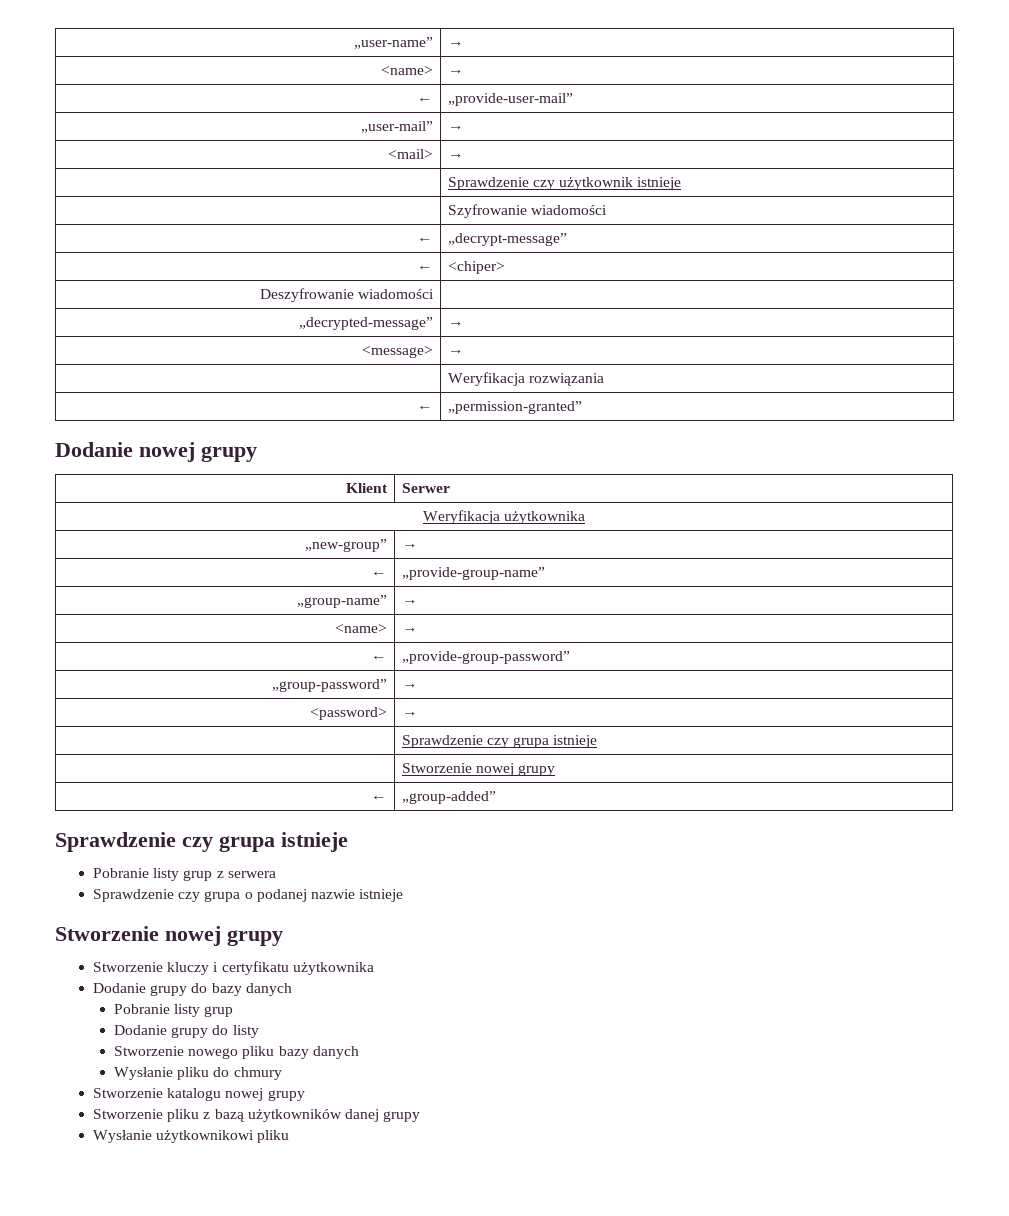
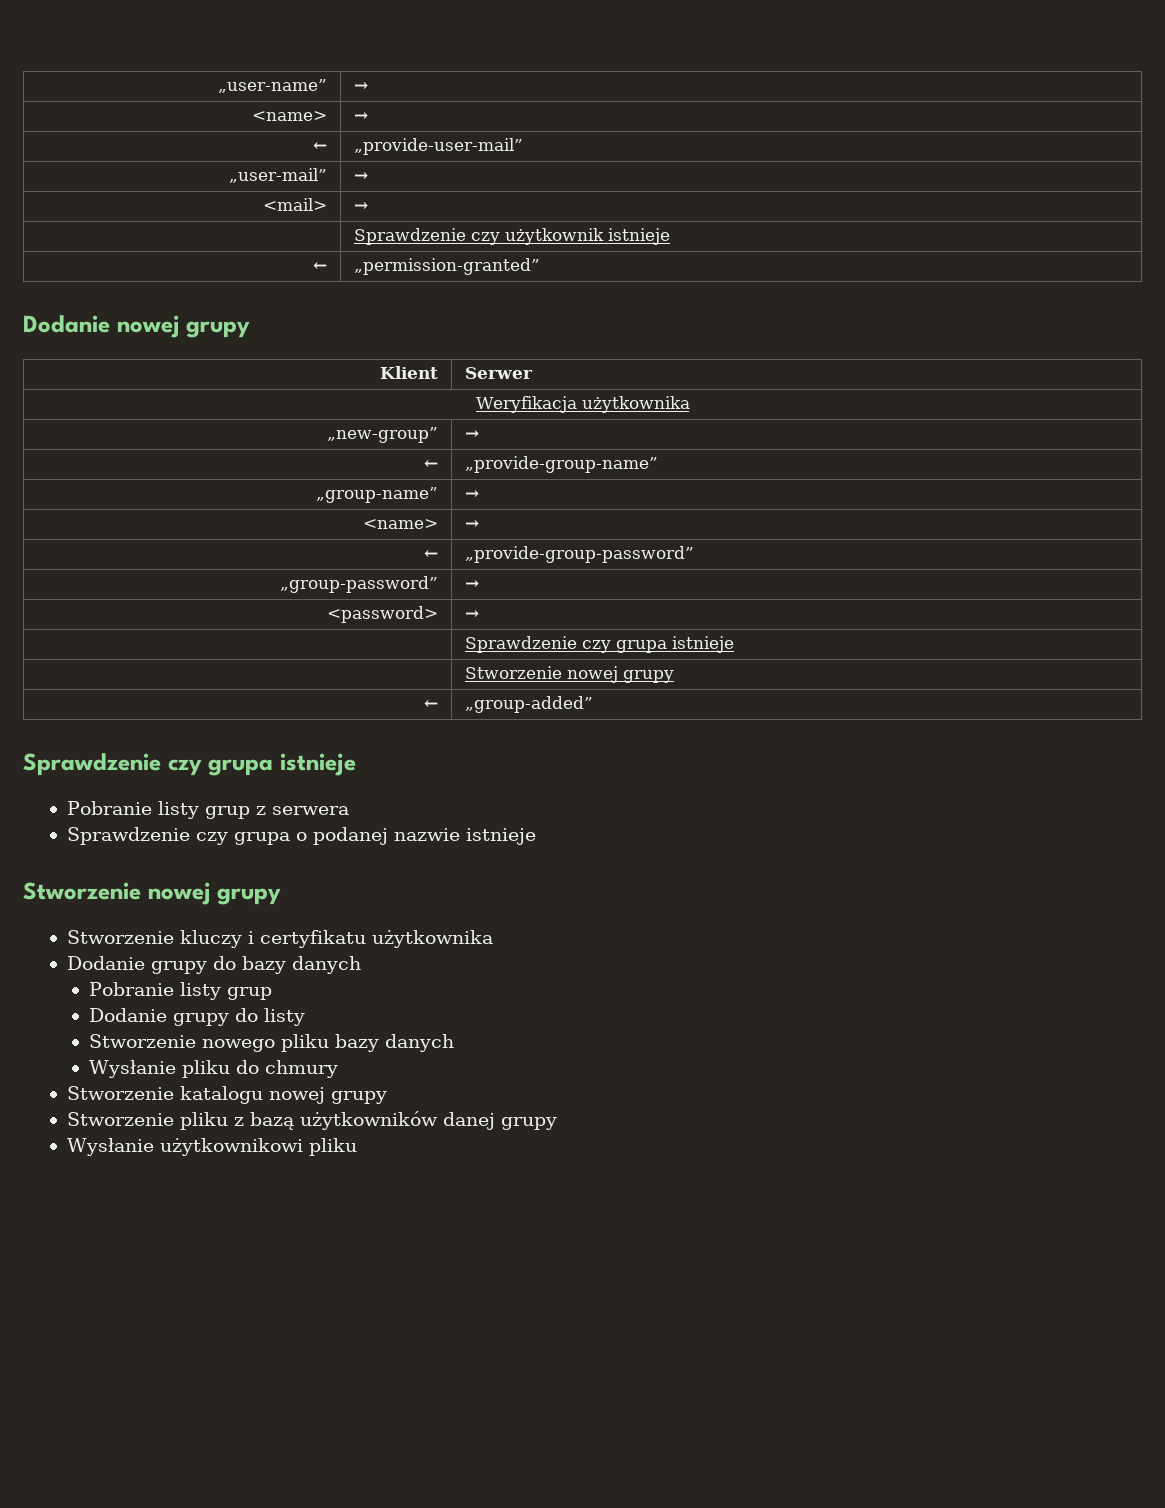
- | Szyfrowanie wiadomości
- ← | „decrypt-message”
- ← | <chiper>
- Deszyfrowanie wiadomości |
- „decrypted-message” | →
- <message> | →
- | Weryfikacja rozwiązania

